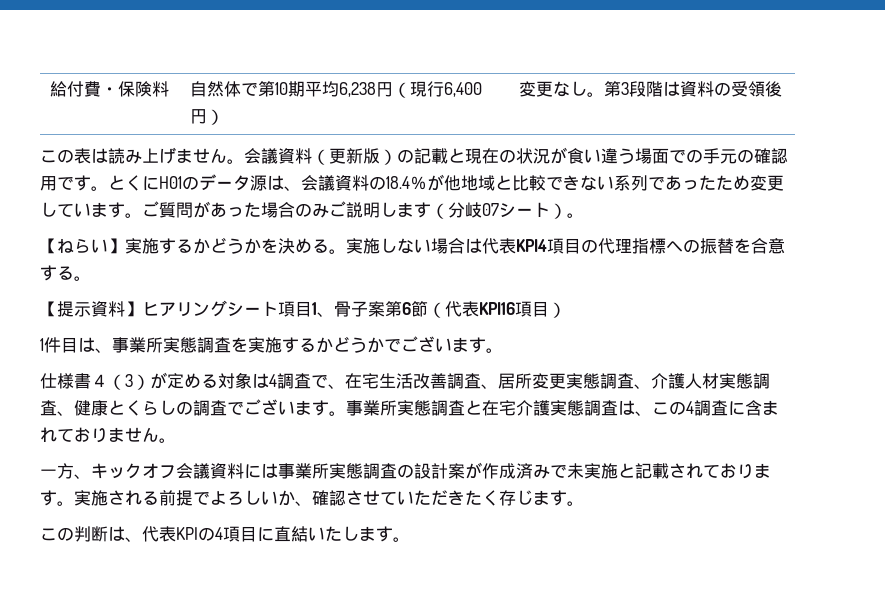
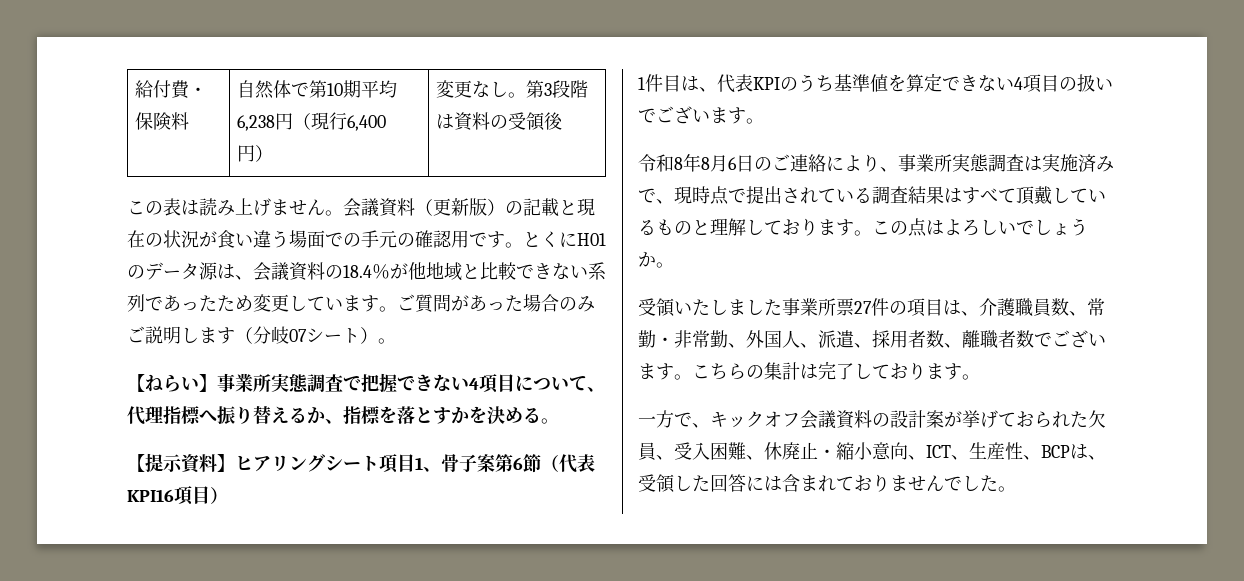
- 【ねらい】実施するかどうかを決める。実施しない場合は代表KPI4項目の代理指標への振替を合意する。
+ 【ねらい】事業所実態調査で把握できない4項目について、代理指標へ振り替えるか、指標を落とすかを決める。
- 1件目は、事業所実態調査を実施するかどうかでございます。
- 仕様書４（3）が定める対象は4調査で、在宅生活改善調査、居所変更実態調査、介護人材実態調査、健康とくらしの調査でございます。事業所実態調査と在宅介護実態調査は、この4調査に含まれておりません。
+ 1件目は、代表KPIのうち基準値を算定できない4項目の扱いでございます。
+ 令和8年8月6日のご連絡により、事業所実態調査は実施済みで、現時点で提出されている調査結果はすべて頂戴しているものと理解しております。この点はよろしいでしょうか。
+ 受領いたしました事業所票27件の項目は、介護職員数、常勤・非常勤、外国人、派遣、採用者数、離職者数でございます。こちらの集計は完了しております。
- 一方、キックオフ会議資料には事業所実態調査の設計案が作成済みで未実施と記載されております。実施される前提でよろしいか、確認させていただきたく存じます。
- この判断は、代表KPIの4項目に直結いたします。
+ 一方で、キックオフ会議資料の設計案が挙げておられた欠員、受入困難、休廃止・縮小意向、ICT、生産性、BCPは、受領した回答には含まれておりませんでした。

